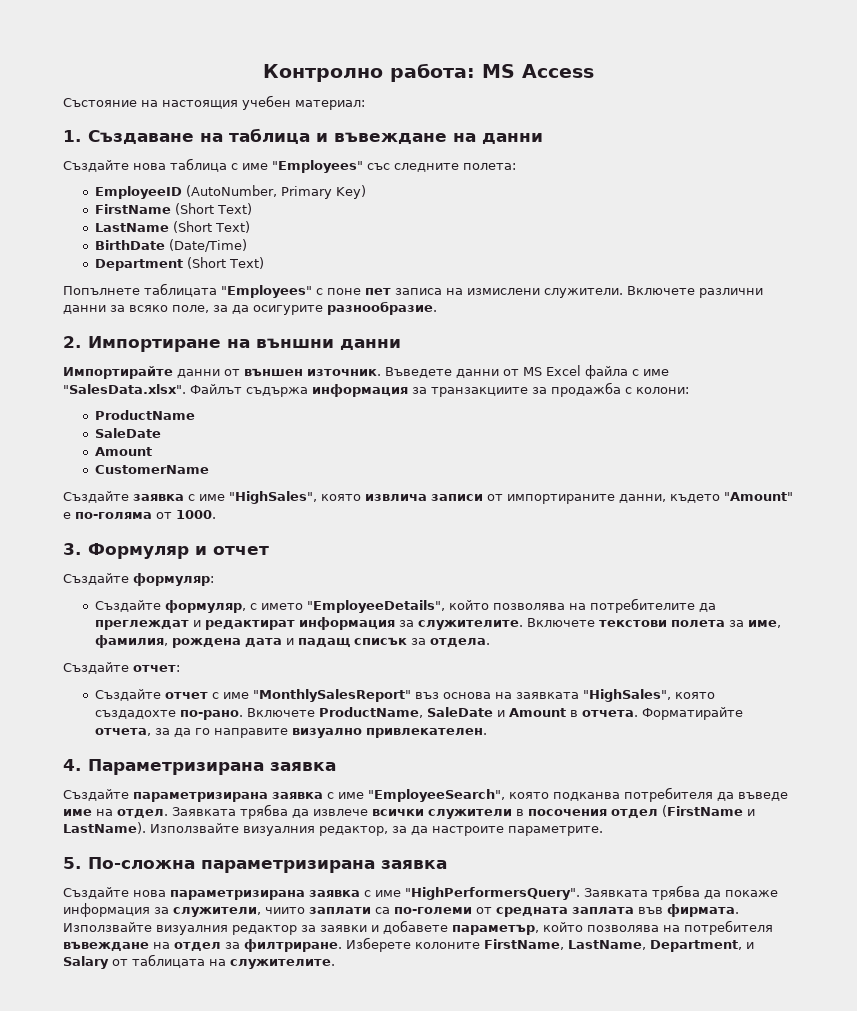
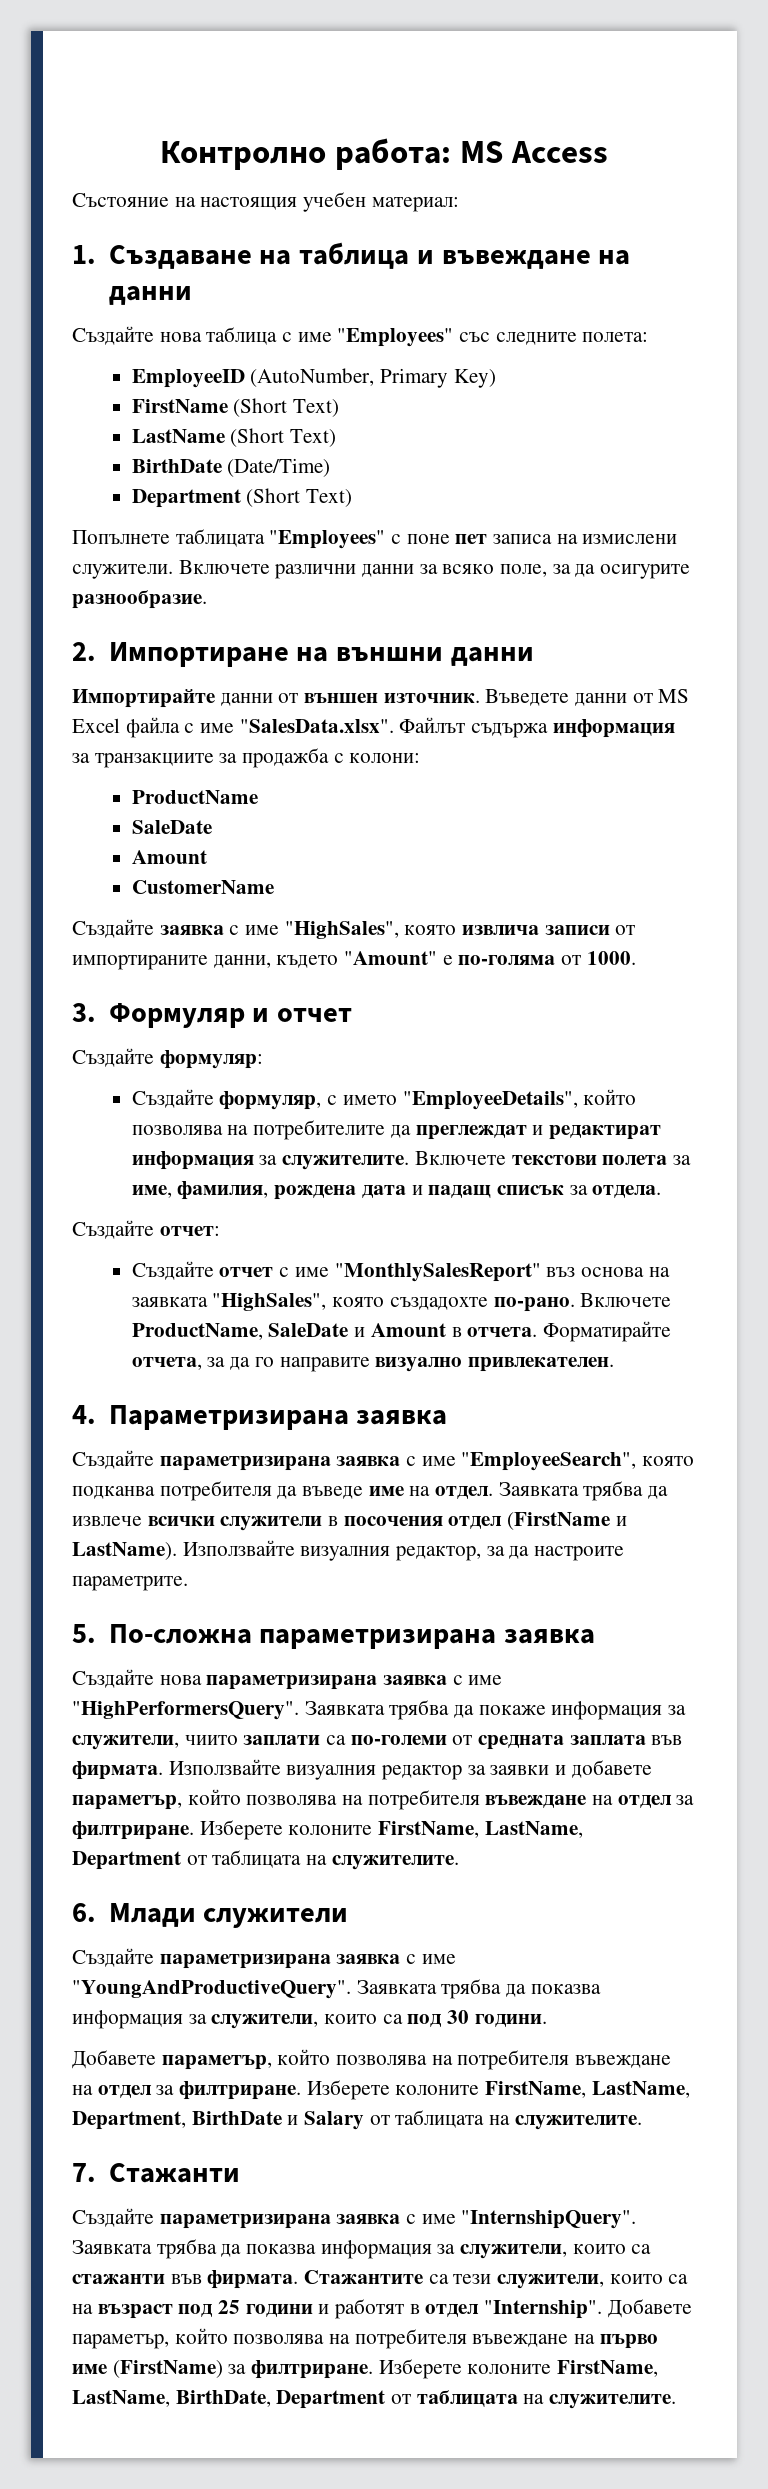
- Изберете колоните FirstName, LastName, Department, и Salary от таблицата на служителите.
+ Изберете колоните FirstName, LastName, Department от таблицата на служителите.
+ 6. Млади служители
+ Създайте параметризирана заявка с име "YoungAndProductiveQuery". Заявката трябва да показва информация за служители, които са под 30 години.
+ Добавете параметър, който позволява на потребителя въвеждане на отдел за филтриране. Изберете колоните FirstName, LastName, Department, BirthDate и Salary от таблицата на служителите.
+ 7. Стажанти
+ Създайте параметризирана заявка с име "InternshipQuery". Заявката трябва да показва информация за служители, които са стажанти във фирмата. Стажантите са тези служители, които са на възраст под 25 години и работят в отдел "Internship". Добавете параметър, който позволява на потребителя въвеждане на първо име (FirstName) за филтриране. Изберете колоните FirstName, LastName, BirthDate, Department от таблицата на служителите.

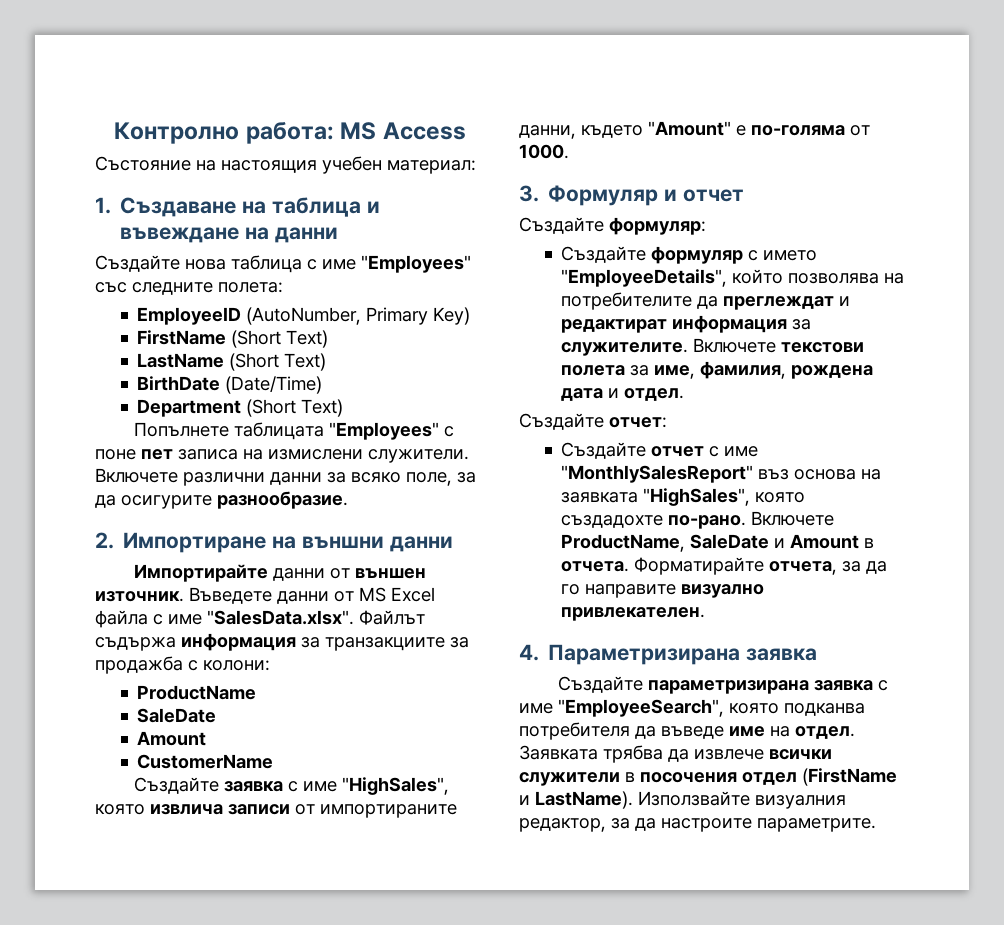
- Създайте формуляр, с името "EmployeeDetails", който позволява на потребителите да преглеждат и редактират информация за служителите.
+ Създайте формуляр с името "EmployeeDetails", който позволява на потребителите да преглеждат и редактират информация за служителите.
- Включете текстови полета за име, фамилия, рождена дата и падащ списък за отдела.
+ Включете текстови полета за име, фамилия, рождена дата и отдел.
- 5. По-сложна параметризирана заявка
- Създайте нова параметризирана заявка с име "HighPerformersQuery". Заявката трябва да покаже информация за служители, чиито заплати са по-големи от средната заплата във фирмата. Използвайте визуалния редактор за заявки и добавете параметър, който позволява на потребителя въвеждане на отдел за филтриране. Изберете колоните FirstName, LastName, Department от таблицата на служителите.
- 6. Млади служители
- Създайте параметризирана заявка с име "YoungAndProductiveQuery". Заявката трябва да показва информация за служители, които са под 30 години.
- Добавете параметър, който позволява на потребителя въвеждане на отдел за филтриране. Изберете колоните FirstName, LastName, Department, BirthDate и Salary от таблицата на служителите.
- 7. Стажанти
- Създайте параметризирана заявка с име "InternshipQuery". Заявката трябва да показва информация за служители, които са стажанти във фирмата. Стажантите са тези служители, които са на възраст под 25 години и работят в отдел "Internship". Добавете параметър, който позволява на потребителя въвеждане на първо име (FirstName) за филтриране. Изберете колоните FirstName, LastName, BirthDate, Department от таблицата на служителите.

